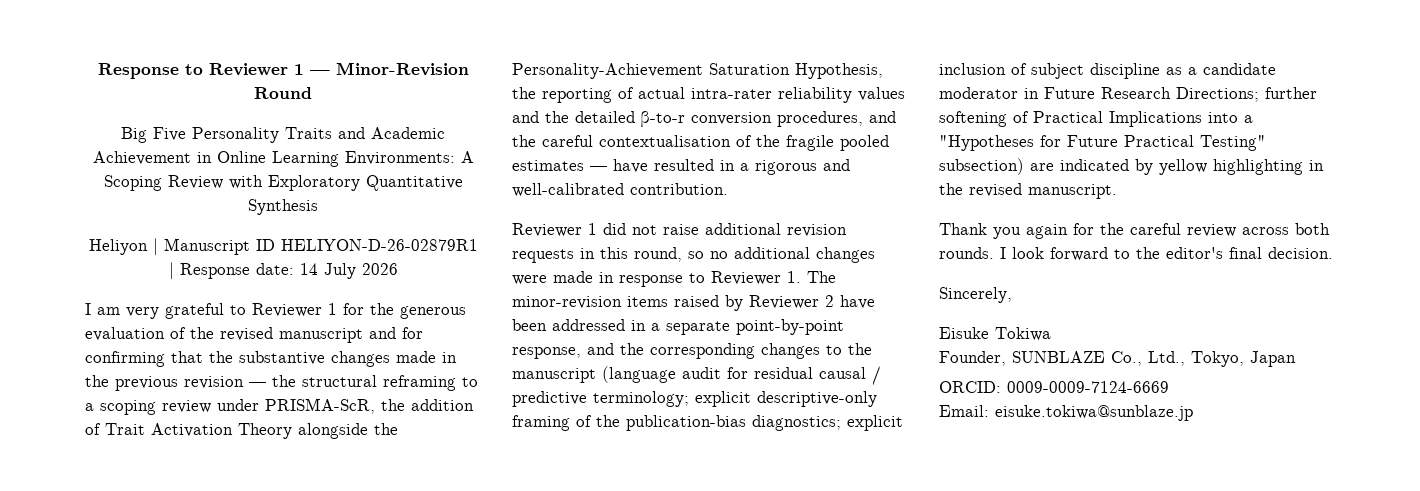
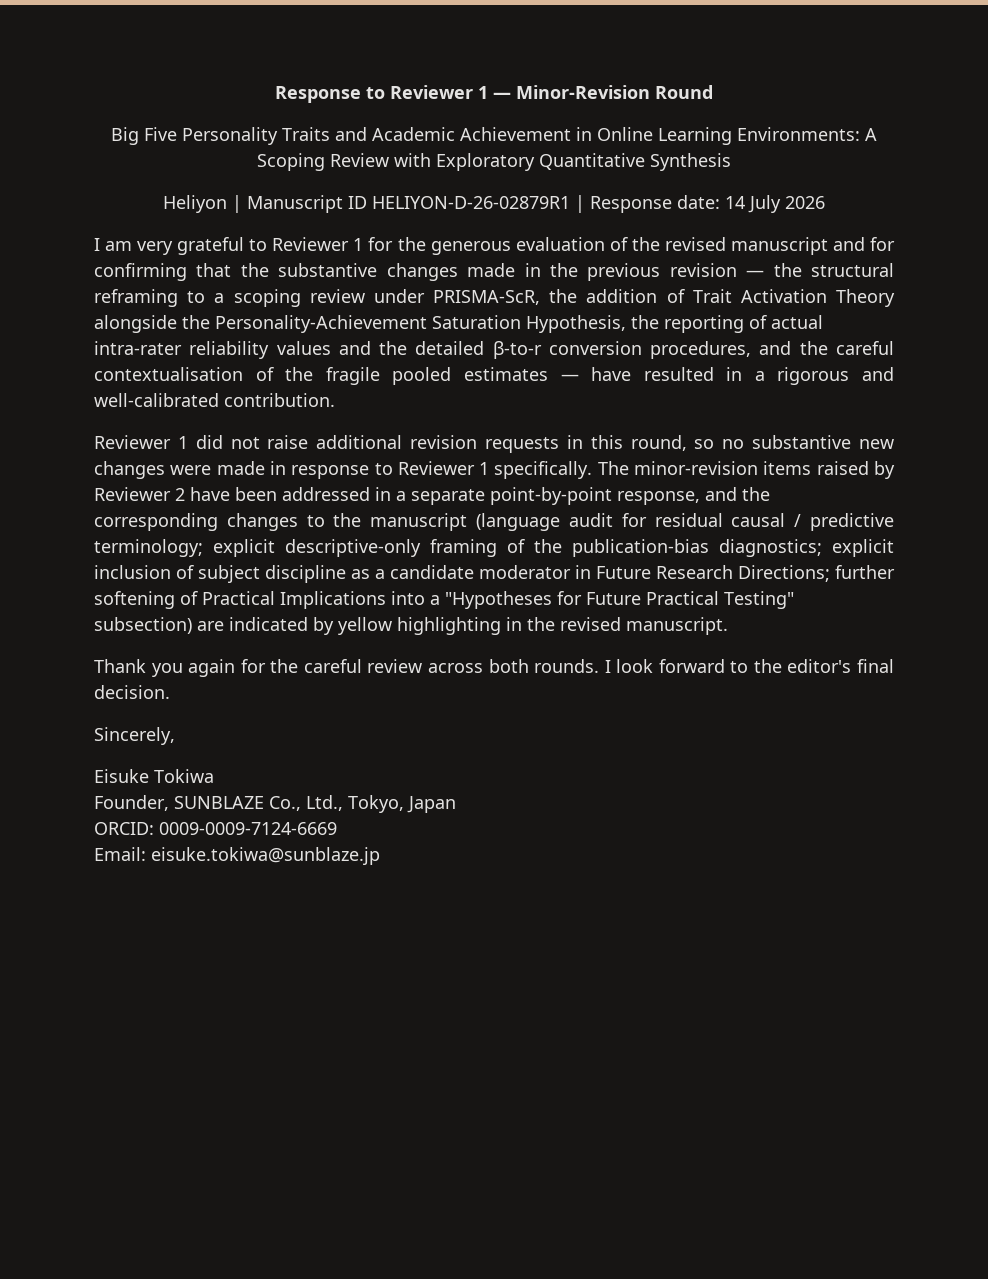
- Reviewer 1 did not raise additional revision requests in this round, so no additional changes were made in response to Reviewer 1. The minor-revision items raised by Reviewer 2 have been addressed in a separate point-by-point response, and the corresponding changes to the manuscript (language audit for residual causal / predictive terminology;
+ Reviewer 1 did not raise additional revision requests in this round, so no substantive new changes were made in response to Reviewer 1 specifically. The minor-revision items raised by Reviewer 2 have been addressed in a separate point-by-point response, and the corresponding changes to the manuscript (language audit for residual causal / predictive terminology;

